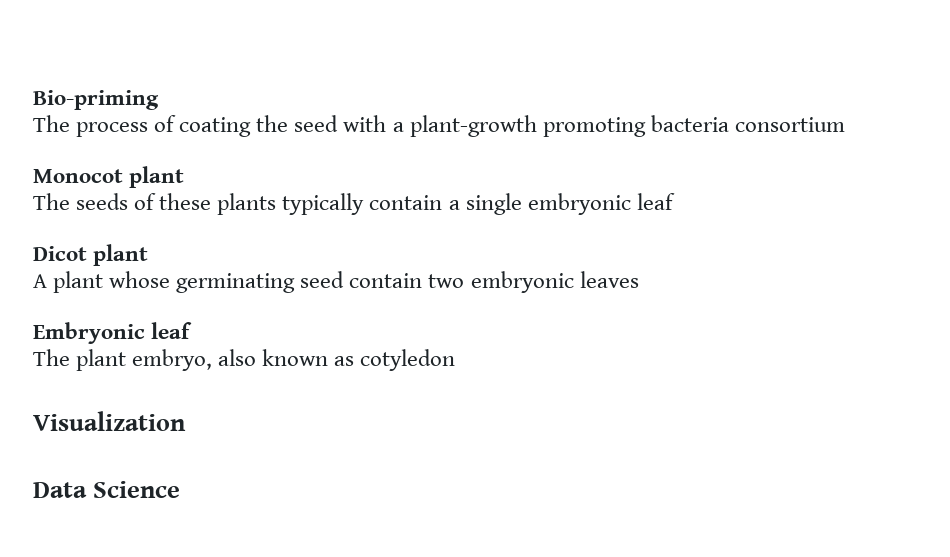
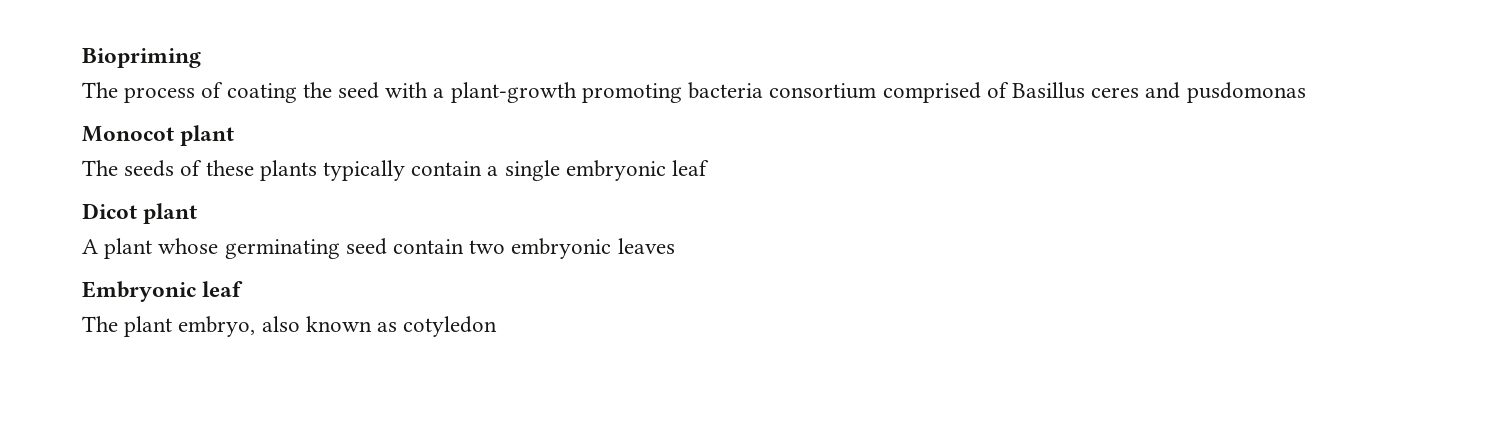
- Bio-priming
+ Biopriming
- The process of coating the seed with a plant-growth promoting bacteria consortium
+ The process of coating the seed with a plant-growth promoting bacteria consortium comprised of Basillus ceres and pusdomonas
- Visualization
- Data Science

